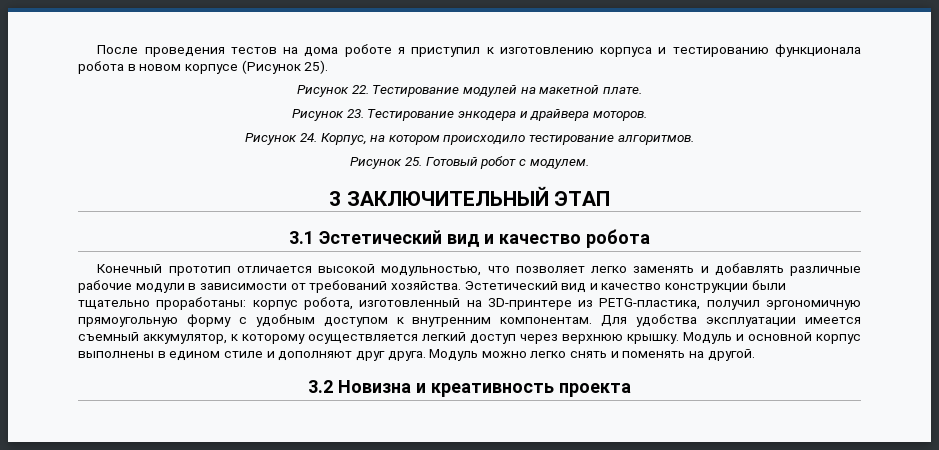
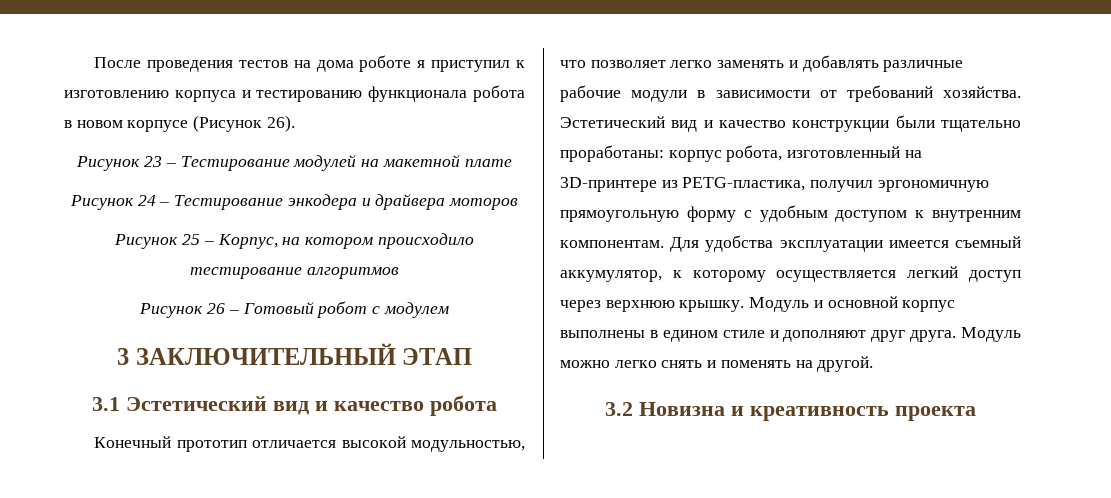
- После проведения тестов на дома роботе я приступил к изготовлению корпуса и тестированию функционала робота в новом корпусе (Рисунок 25).
- Рисунок 22. Тестирование модулей на макетной плате.
- Рисунок 23. Тестирование энкодера и драйвера моторов.
- Рисунок 24. Корпус, на котором происходило тестирование алгоритмов.
- Рисунок 25. Готовый робот с модулем.
+ После проведения тестов на дома роботе я приступил к изготовлению корпуса и тестированию функционала робота в новом корпусе (Рисунок 26).
+ Рисунок 23 – Тестирование модулей на макетной плате
+ Рисунок 24 – Тестирование энкодера и драйвера моторов
+ Рисунок 25 – Корпус, на котором происходило тестирование алгоритмов
+ Рисунок 26 – Готовый робот с модулем

